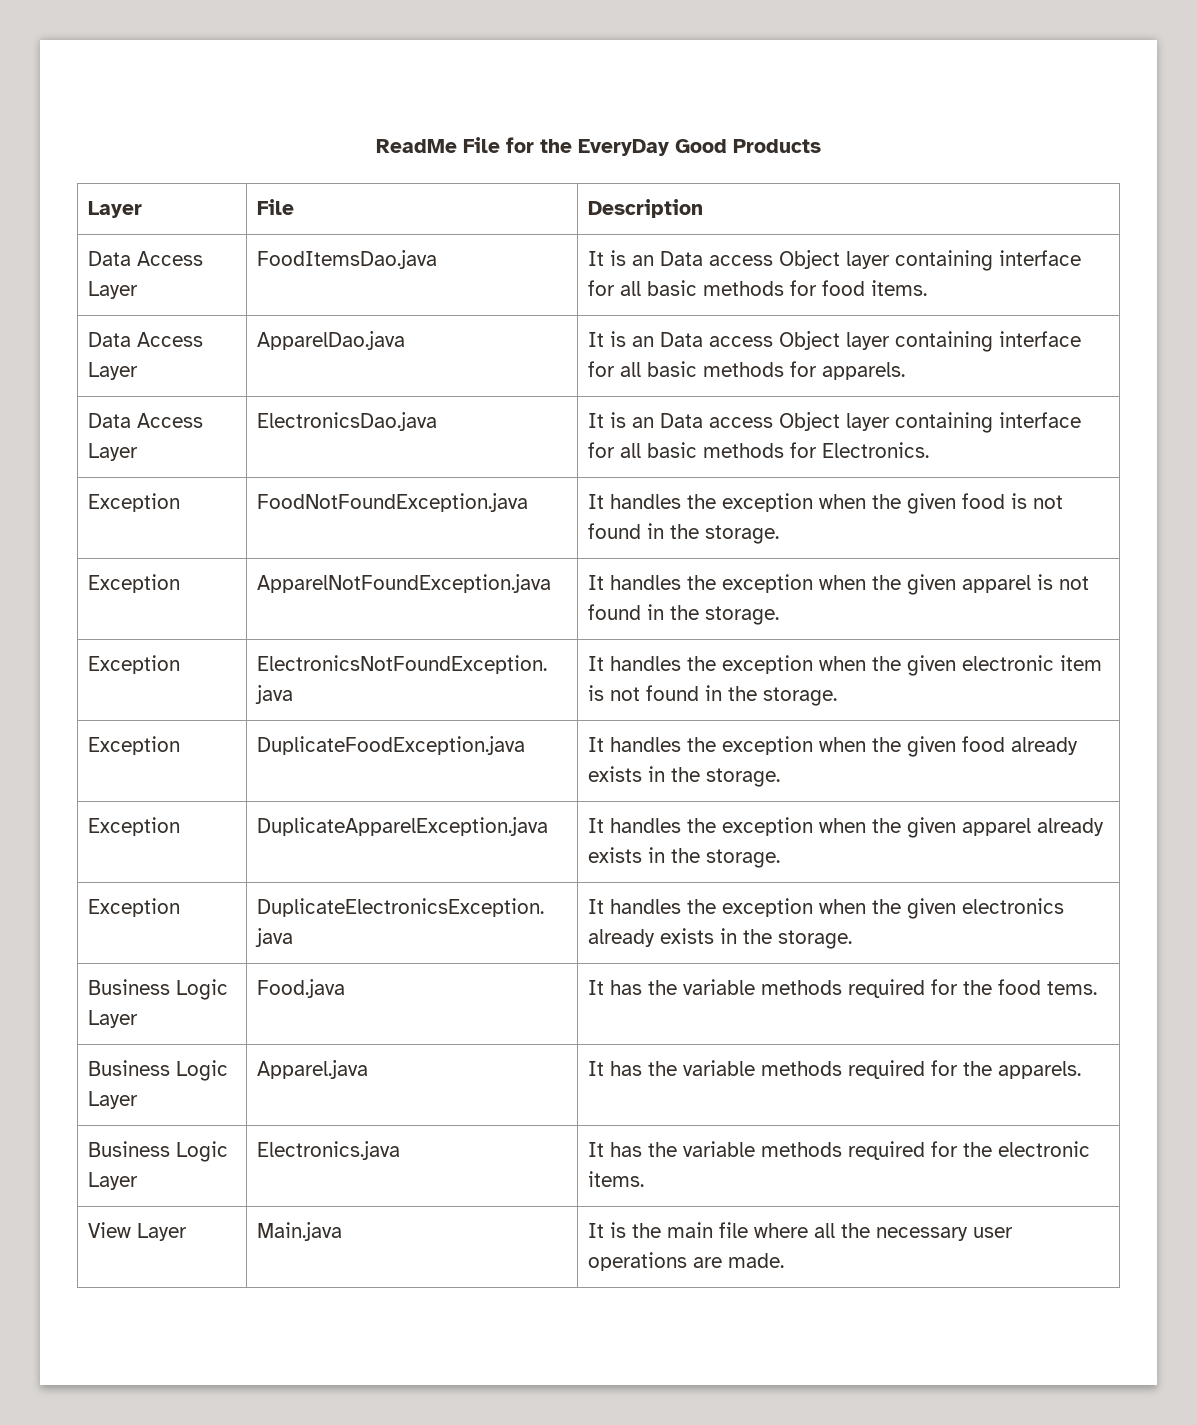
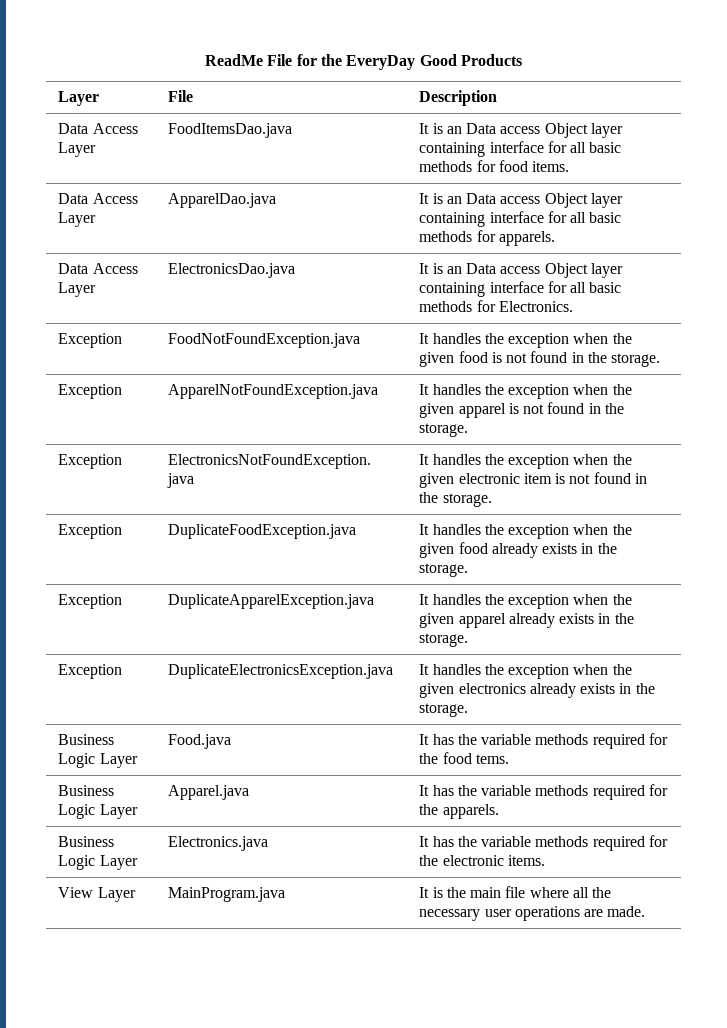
- View Layer | Main.java | It is the main file where all the necessary user operations are made.
+ View Layer | MainProgram.java | It is the main file where all the necessary user operations are made.

